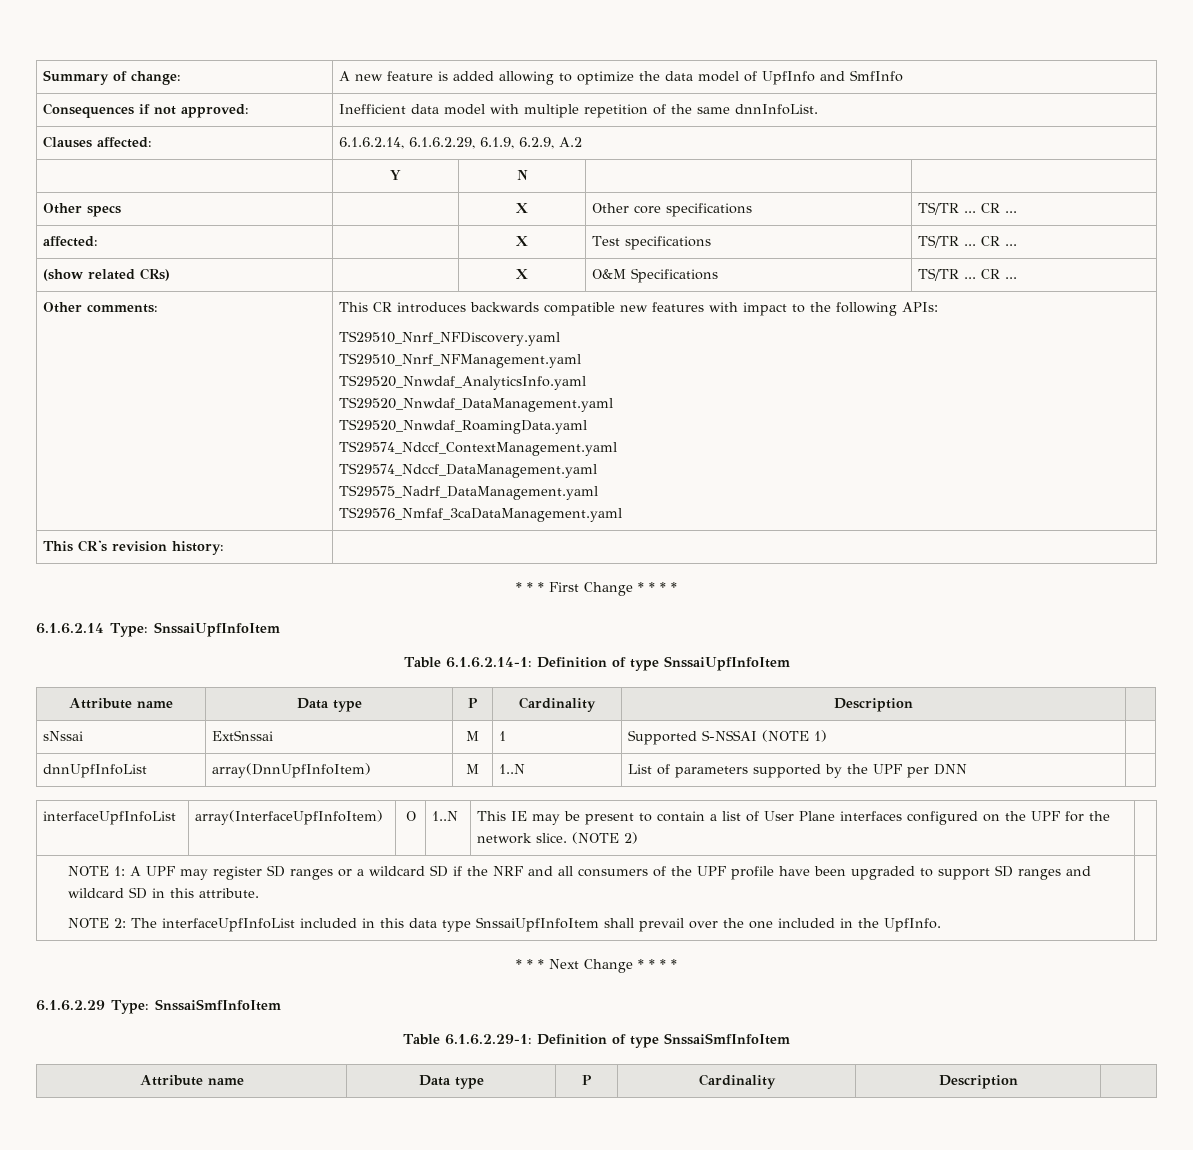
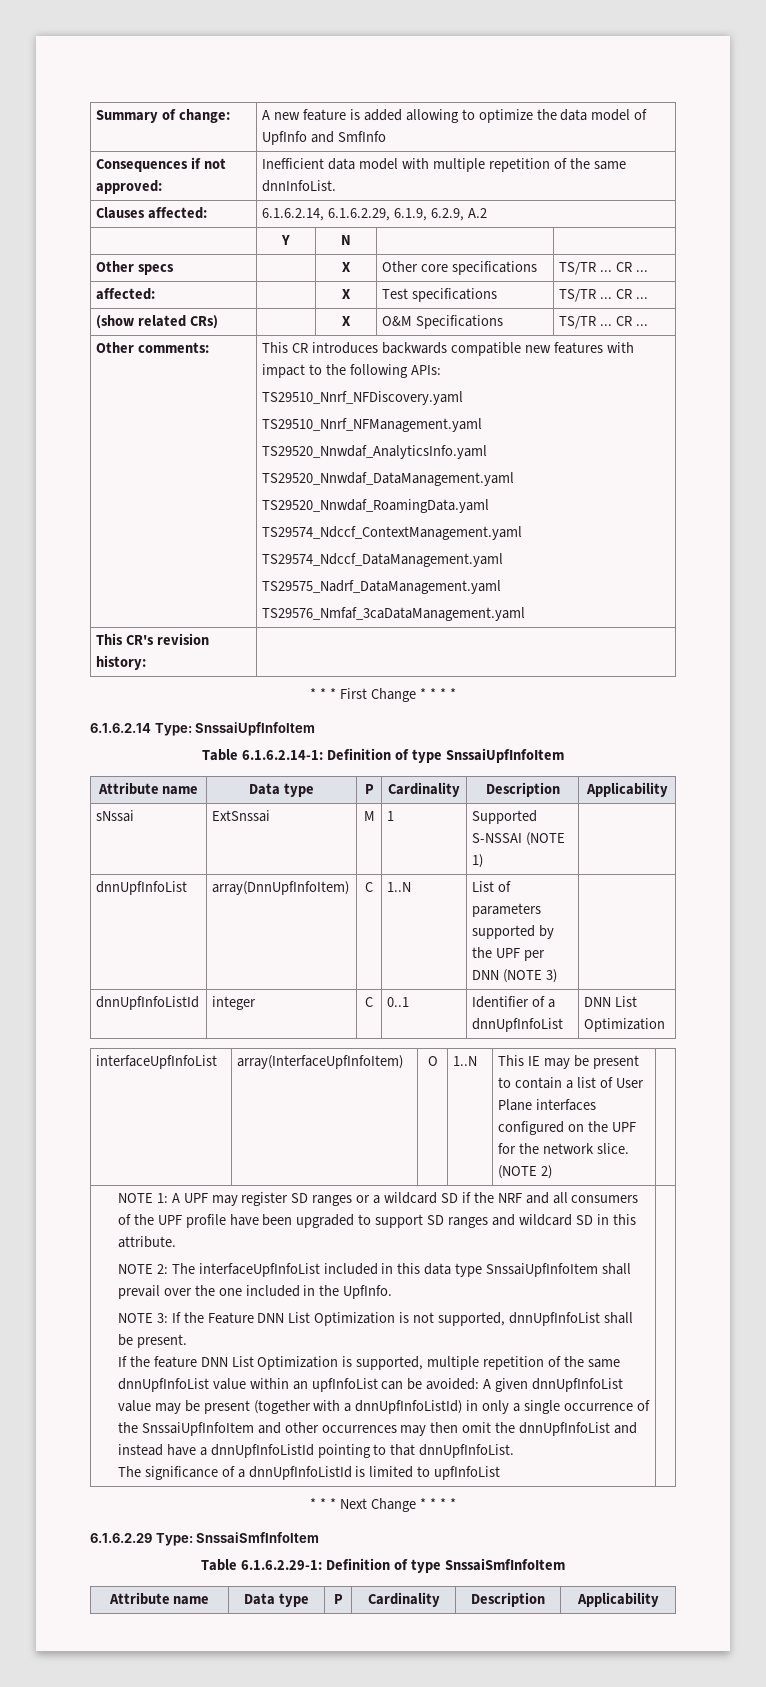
  Table 6.1.6.2.14-1: Definition of type SnssaiUpfInfoItem
- Attribute name | Data type | P | Cardinality | Description |
+ Attribute name | Data type | P | Cardinality | Description | Applicability
- dnnUpfInfoList | array(DnnUpfInfoItem) | M | 1..N | List of parameters supported by the UPF per DNN |
+ dnnUpfInfoList | array(DnnUpfInfoItem) | C | 1..N | List of parameters supported by the UPF per DNN (NOTE 3) |
+ dnnUpfInfoListId | integer | C | 0..1 | Identifier of a dnnUpfInfoList | DNN List Optimization
+ NOTE 3: If the Feature DNN List Optimization is not supported, dnnUpfInfoList shall be present.
+ If the feature DNN List Optimization is supported, multiple repetition of the same dnnUpfInfoList value within an upfInfoList can be avoided: A given dnnUpfInfoList value may be present (together with a dnnUpfInfoListId) in only a single occurrence of the SnssaiUpfInfoItem and other occurrences may then omit the dnnUpfInfoList and instead have a dnnUpfInfoListId pointing to that dnnUpfInfoList.
+ The significance of a dnnUpfInfoListId is limited to upfInfoList
  Table 6.1.6.2.29-1: Definition of type SnssaiSmfInfoItem
- Attribute name | Data type | P | Cardinality | Description |
+ Attribute name | Data type | P | Cardinality | Description | Applicability

